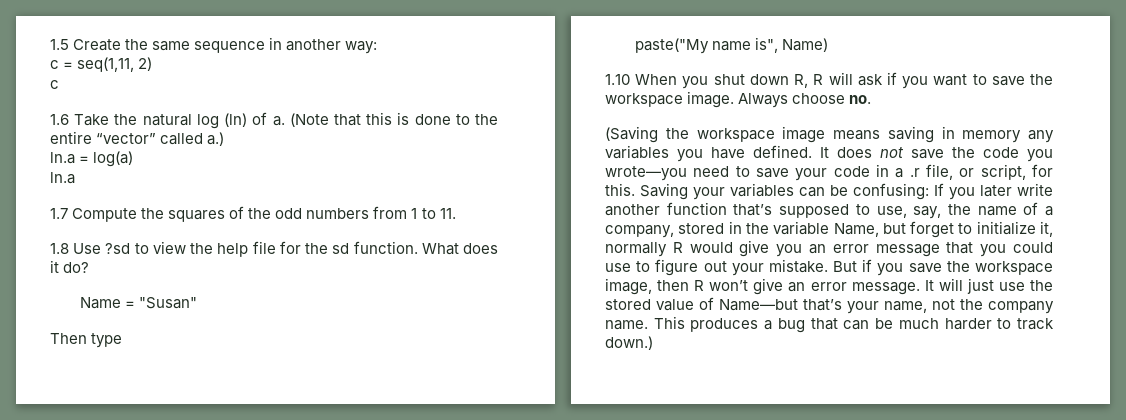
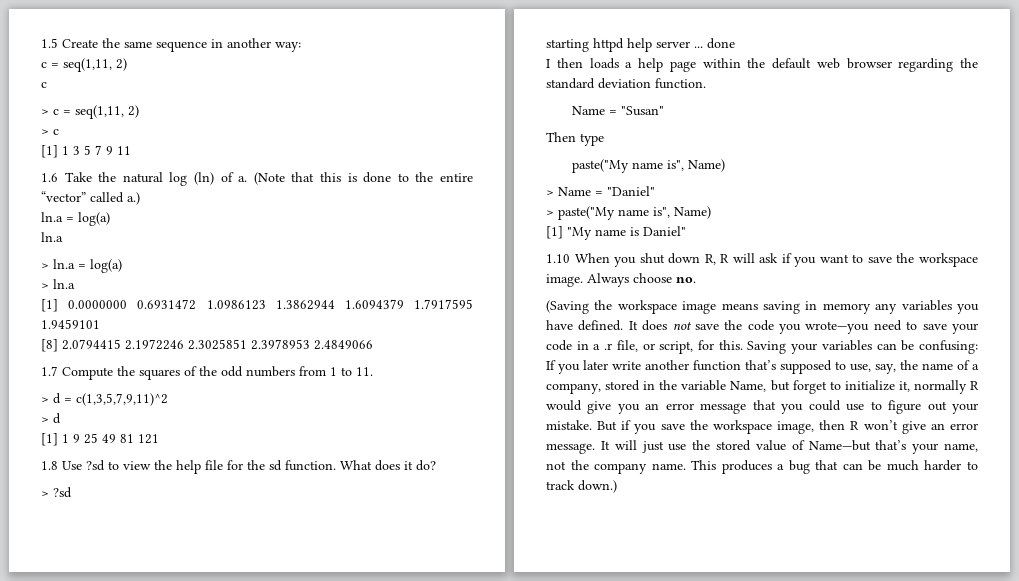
+ > c = seq(1,11, 2)
+ > c
+ [1] 1 3 5 7 9 11
+ > ln.a = log(a)
+ > ln.a
+ [1] 0.0000000 0.6931472 1.0986123 1.3862944 1.6094379 1.7917595 1.9459101
+ [8] 2.0794415 2.1972246 2.3025851 2.3978953 2.4849066
+ > d = c(1,3,5,7,9,11)^2
+ > d
+ [1] 1 9 25 49 81 121
+ > ?sd
+ starting httpd help server ... done
+ I then loads a help page within the default web browser regarding the standard deviation function.
+ > Name = "Daniel"
+ > paste("My name is", Name)
+ [1] "My name is Daniel"

